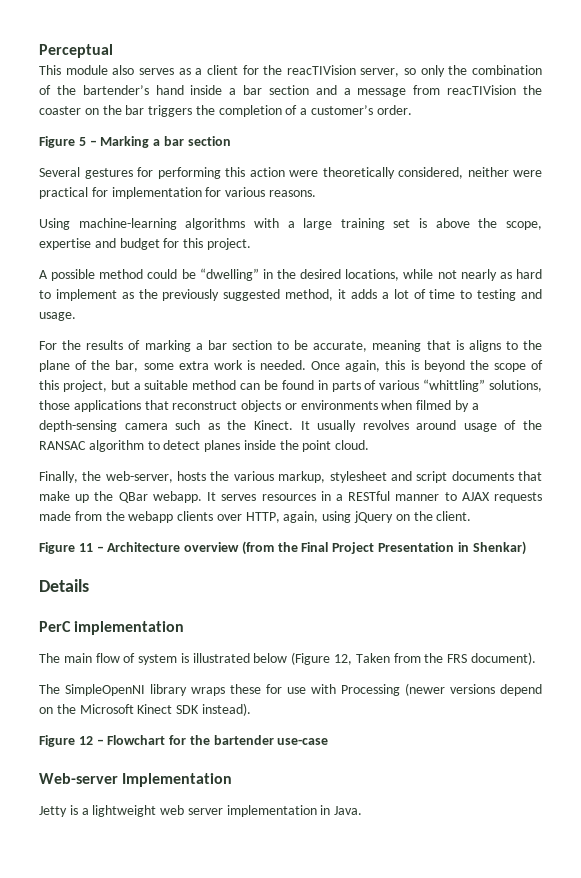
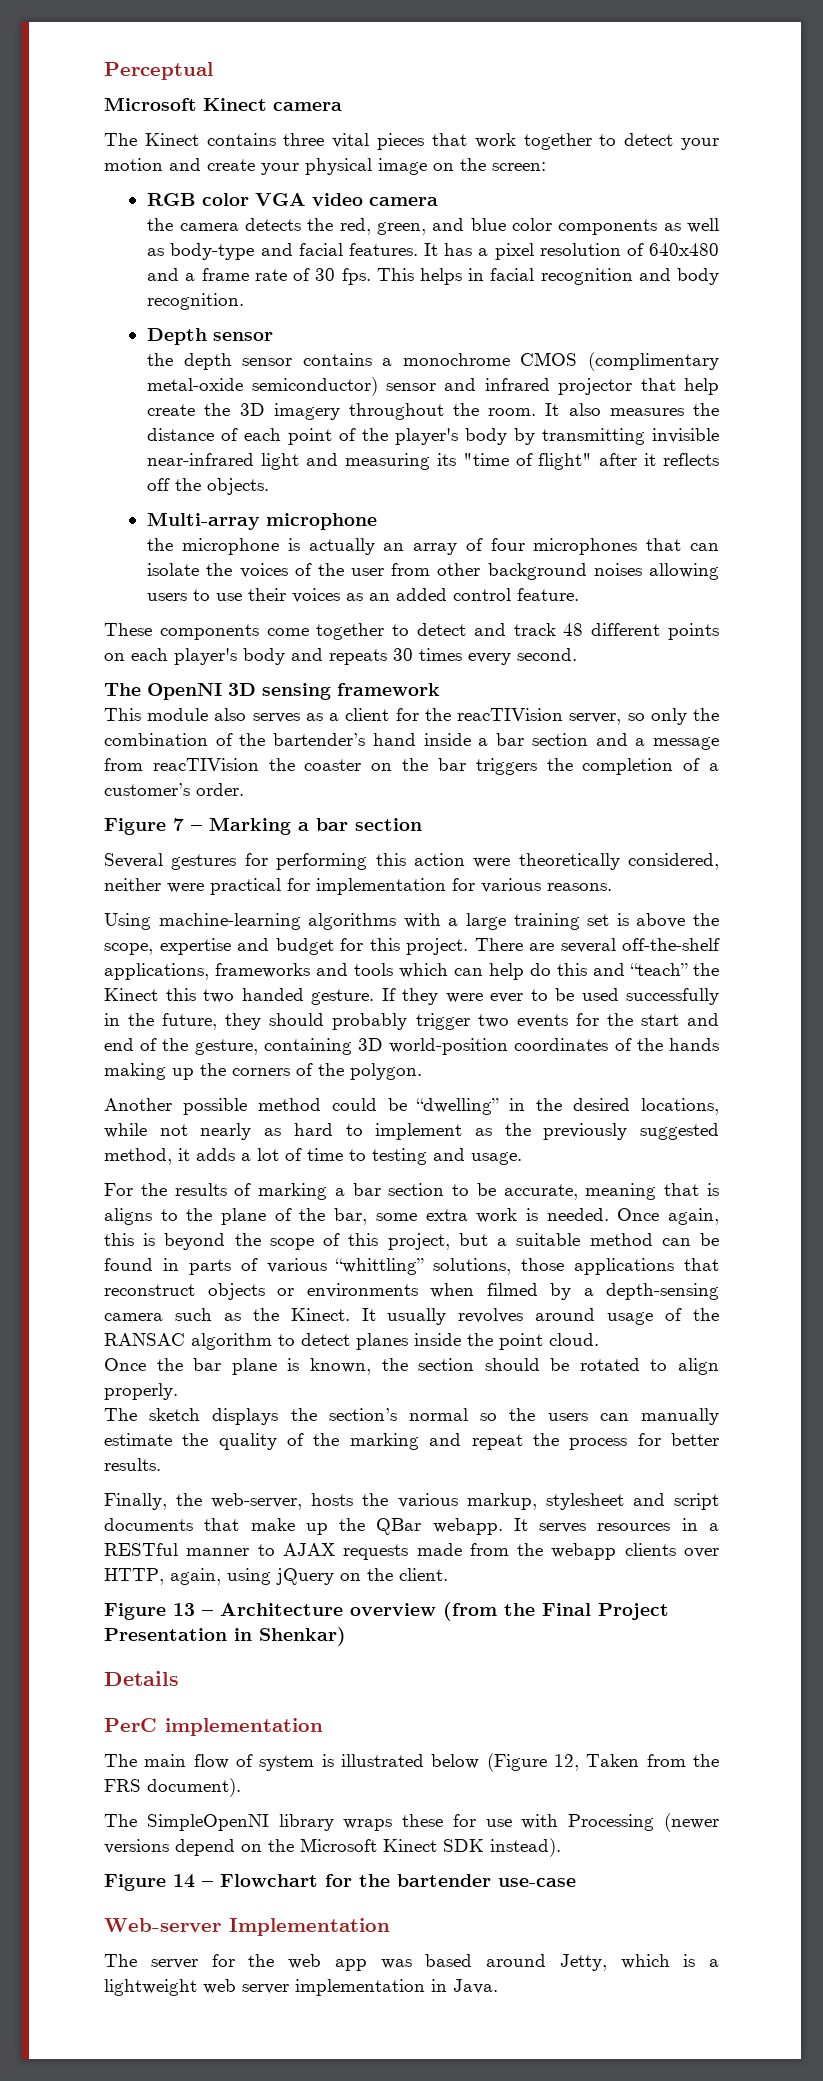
+ Microsoft Kinect camera
+ The Kinect contains three vital pieces that work together to detect your motion and create your physical image on the screen:
+ RGB color VGA video camera
+ the camera detects the red, green, and blue color components as well as body-type and facial features. It has a pixel resolution of 640x480 and a frame rate of 30 fps. This helps in facial recognition and body recognition.
+ Depth sensor
+ the depth sensor contains a monochrome CMOS (complimentary metal-oxide semiconductor) sensor and infrared projector that help create the 3D imagery throughout the room. It also measures the distance of each point of the player's body by transmitting invisible near-infrared light and measuring its "time of flight" after it reflects off the objects.
+ Multi-array microphone
+ the microphone is actually an array of four microphones that can isolate the voices of the user from other background noises allowing users to use their voices as an added control feature.
+ These components come together to detect and track 48 different points on each player's body and repeats 30 times every second.
+ The OpenNI 3D sensing framework
- Figure 5 – Marking a bar section
+ Figure 7 – Marking a bar section
- Using machine-learning algorithms with a large training set is above the scope, expertise and budget for this project.
- A possible method could be “dwelling” in the desired locations, while not nearly as hard to implement as the previously suggested method, it adds a lot of time to testing and usage.
+ Using machine-learning algorithms with a large training set is above the scope, expertise and budget for this project. There are several off-the-shelf applications, frameworks and tools which can help do this and “teach” the Kinect this two handed gesture. If they were ever to be used successfully in the future, they should probably trigger two events for the start and end of the gesture, containing 3D world-position coordinates of the hands making up the corners of the polygon.
+ Another possible method could be “dwelling” in the desired locations, while not nearly as hard to implement as the previously suggested method, it adds a lot of time to testing and usage.
+ Once the bar plane is known, the section should be rotated to align properly.
+ The sketch displays the section’s normal so the users can manually estimate the quality of the marking and repeat the process for better results.
- Figure 11 – Architecture overview (from the Final Project Presentation in Shenkar)
+ Figure 13 – Architecture overview (from the Final Project Presentation in Shenkar)
- Figure 12 – Flowchart for the bartender use-case
+ Figure 14 – Flowchart for the bartender use-case
- Jetty is a lightweight web server implementation in Java.
+ The server for the web app was based around Jetty, which is a lightweight web server implementation in Java.

